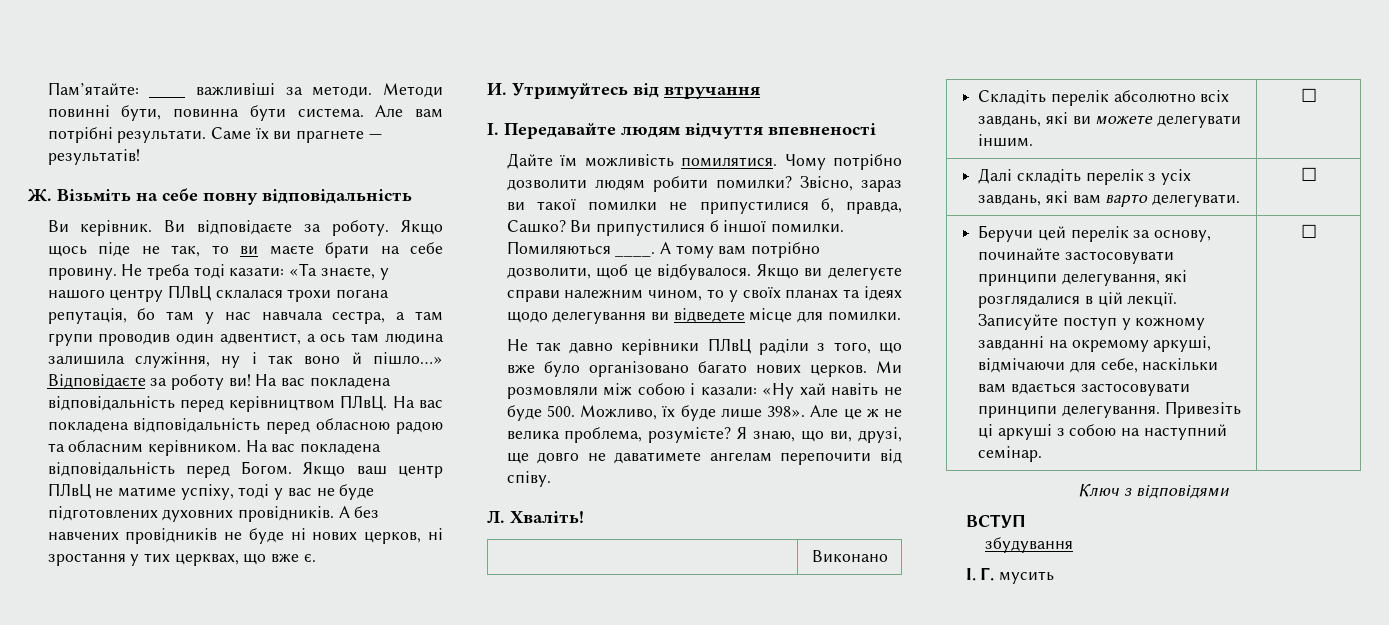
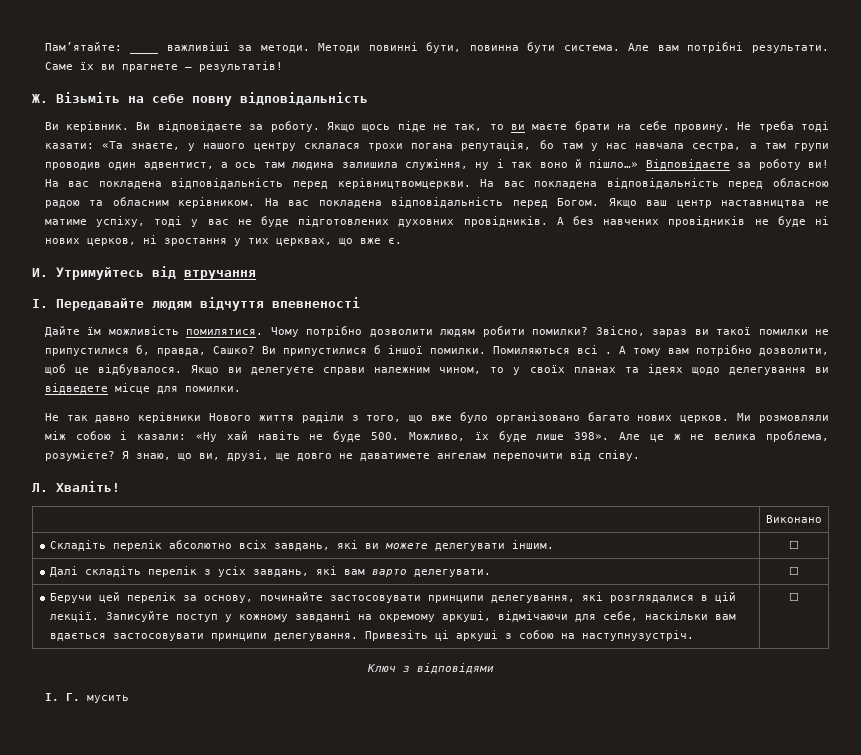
- Не треба тоді казати: «Та знаєте, у нашого центру ПЛвЦ склалася трохи погана репутація, бо там у нас навчала сестра, а там групи проводив один адвентист, а ось там людина залишила служіння, ну і так воно й пішло…»
+ Не треба тоді казати: «Та знаєте, у нашого центру склалася трохи погана репутація, бо там у нас навчала сестра, а там групи проводив один адвентист, а ось там людина залишила служіння, ну і так воно й пішло…»
- На вас покладена відповідальність перед керівництвом ПЛвЦ.
+ На вас покладена відповідальність перед керівництвомцеркви.
- Якщо ваш центр ПЛвЦ не матиме успіху, тоді у вас не буде підготовлених духовних провідників.
+ Якщо ваш центр наставництва не матиме успіху, тоді у вас не буде підготовлених духовних провідників.
- Помиляються ____.
+ Помиляються всі .
- Не так давно керівники ПЛвЦ раділи з того, що вже було організовано багато нових церков.
+ Не так давно керівники Нового життя раділи з того, що вже було організовано багато нових церков.
- Беручи цей перелік за основу, починайте застосовувати принципи делегування, які розглядалися в цій лекції. Записуйте поступ у кожному завданні на окремому аркуші, відмічаючи для себе, наскільки вам вдається застосовувати принципи делегування. Привезіть ці аркуші з собою на наступний семінар. | ☐
+ Беручи цей перелік за основу, починайте застосовувати принципи делегування, які розглядалися в цій лекції. Записуйте поступ у кожному завданні на окремому аркуші, відмічаючи для себе, наскільки вам вдається застосовувати принципи делегування. Привезіть ці аркуші з собою на наступнузустріч. | ☐
- ВСТУП
- збудування

